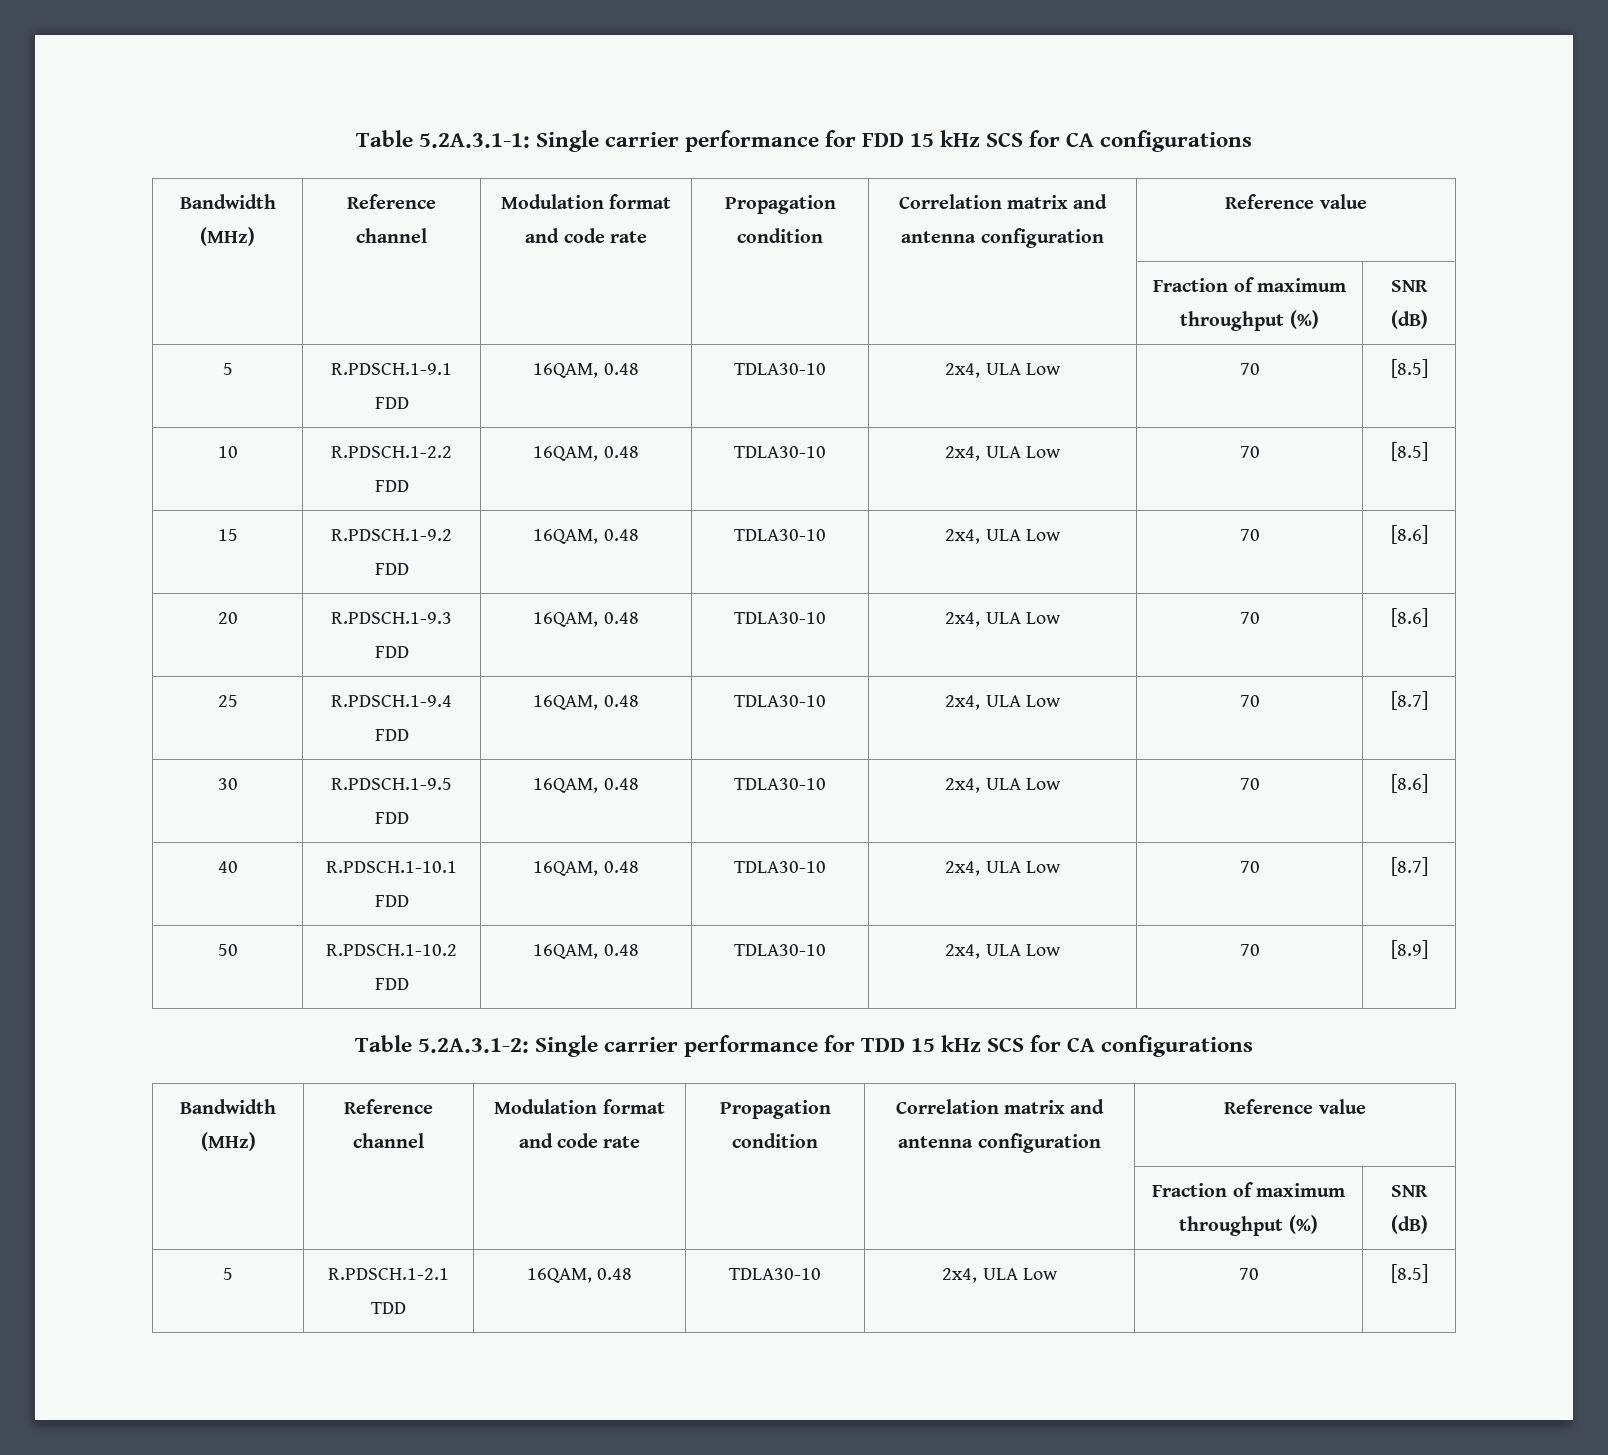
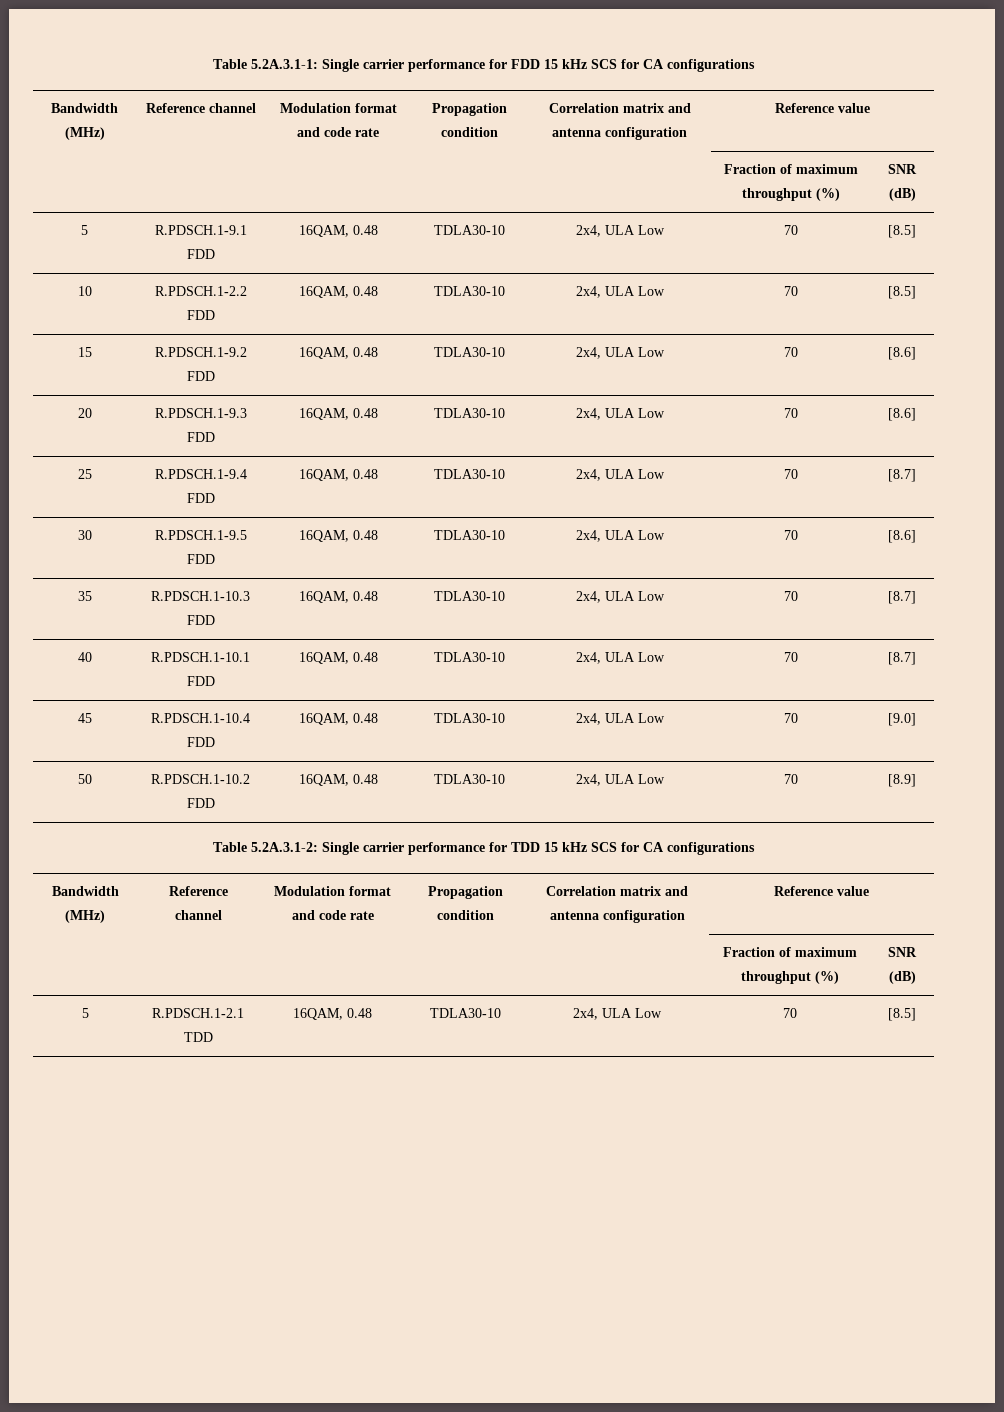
+ 35 | R.PDSCH.1-10.3 FDD | 16QAM, 0.48 | TDLA30-10 | 2x4, ULA Low | 70 | [8.7]
+ 45 | R.PDSCH.1-10.4 FDD | 16QAM, 0.48 | TDLA30-10 | 2x4, ULA Low | 70 | [9.0]

